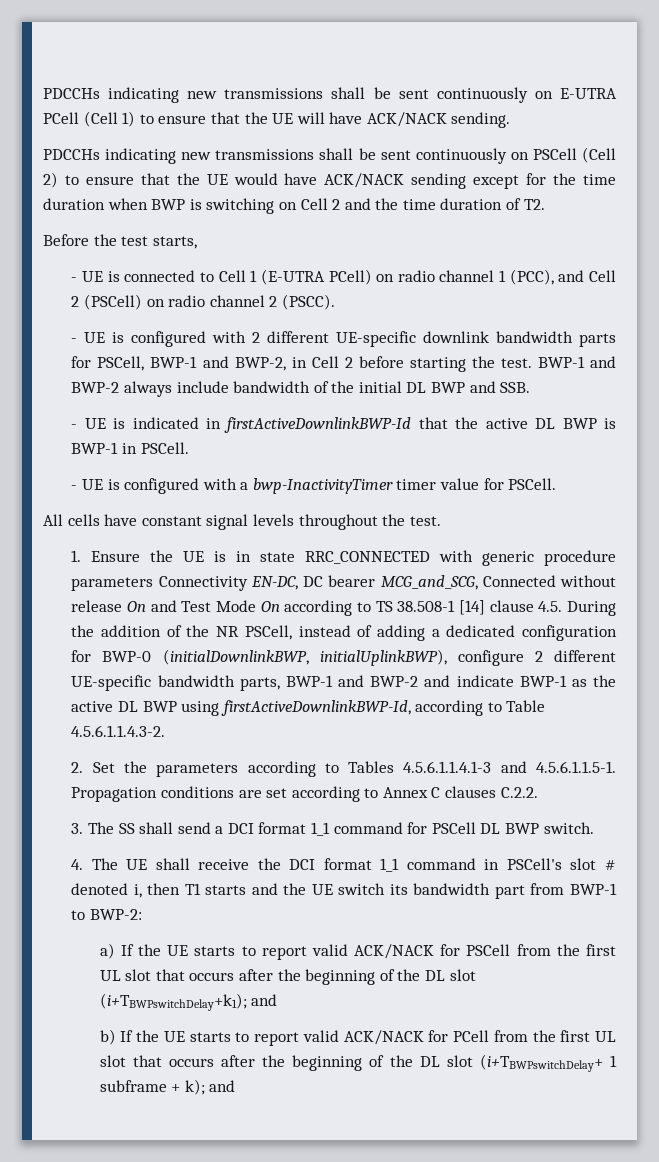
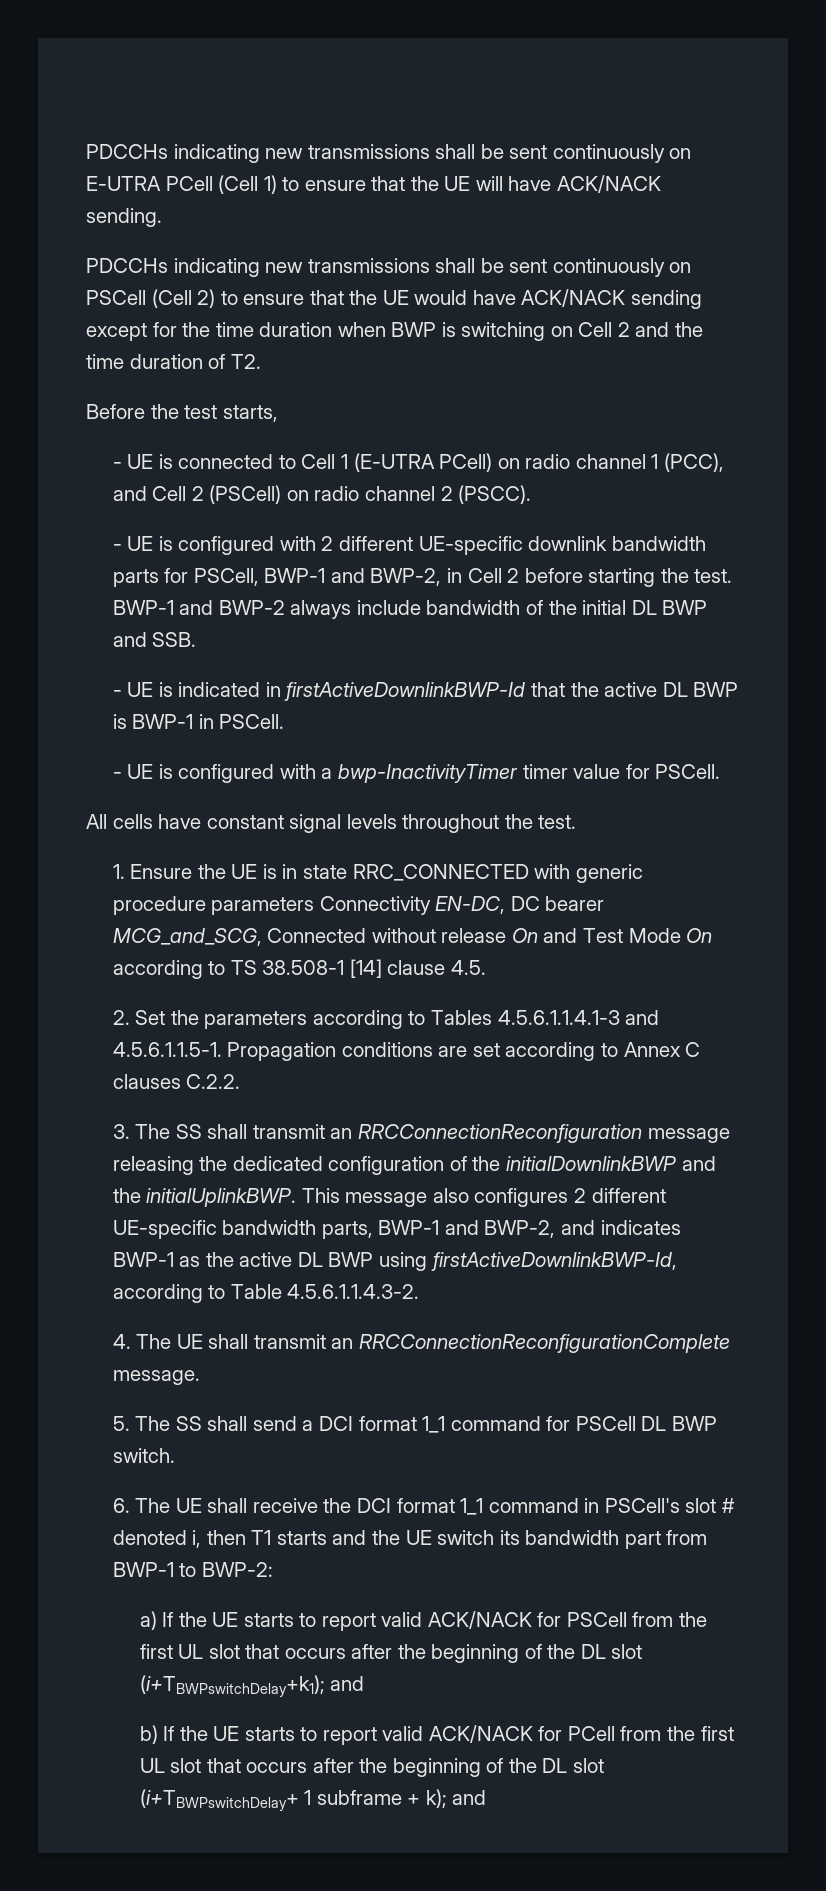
- 1. Ensure the UE is in state RRC_CONNECTED with generic procedure parameters Connectivity EN-DC, DC bearer MCG_and_SCG, Connected without release On and Test Mode On according to TS 38.508-1 [14] clause 4.5. During the addition of the NR PSCell, instead of adding a dedicated configuration for BWP-0 (initialDownlinkBWP, initialUplinkBWP), configure 2 different UE-specific bandwidth parts, BWP-1 and BWP-2 and indicate BWP-1 as the active DL BWP using firstActiveDownlinkBWP-Id, according to Table 4.5.6.1.1.4.3-2.
+ 1. Ensure the UE is in state RRC_CONNECTED with generic procedure parameters Connectivity EN-DC, DC bearer MCG_and_SCG, Connected without release On and Test Mode On according to TS 38.508-1 [14] clause 4.5.
- 3. The SS shall send a DCI format 1_1 command for PSCell DL BWP switch.
+ 3. The SS shall transmit an RRCConnectionReconfiguration message releasing the dedicated configuration of the initialDownlinkBWP and the initialUplinkBWP. This message also configures 2 different UE-specific bandwidth parts, BWP-1 and BWP-2, and indicates BWP-1 as the active DL BWP using firstActiveDownlinkBWP-Id, according to Table 4.5.6.1.1.4.3-2.
+ 4. The UE shall transmit an RRCConnectionReconfigurationComplete message.
+ 5. The SS shall send a DCI format 1_1 command for PSCell DL BWP switch.
- 4. The UE shall receive the DCI format 1_1 command in PSCell's slot # denoted i, then T1 starts and the UE switch its bandwidth part from BWP-1 to BWP-2:
+ 6. The UE shall receive the DCI format 1_1 command in PSCell's slot # denoted i, then T1 starts and the UE switch its bandwidth part from BWP-1 to BWP-2:

